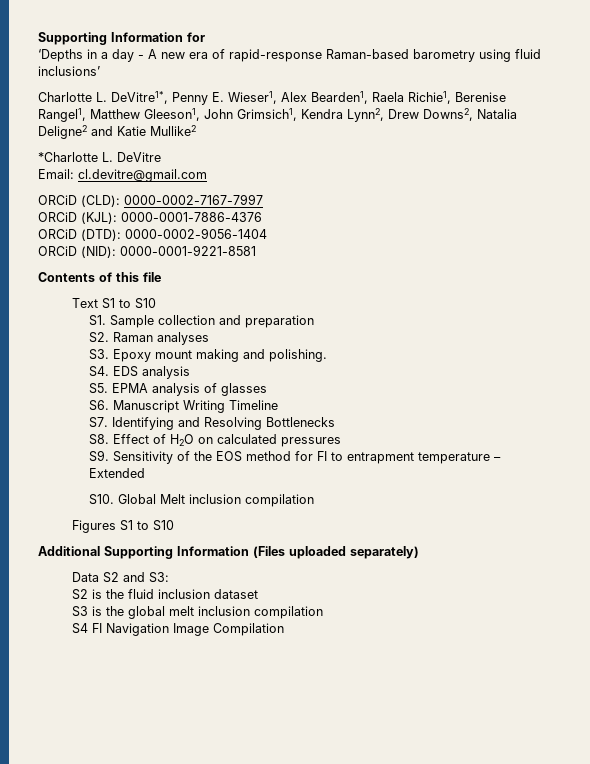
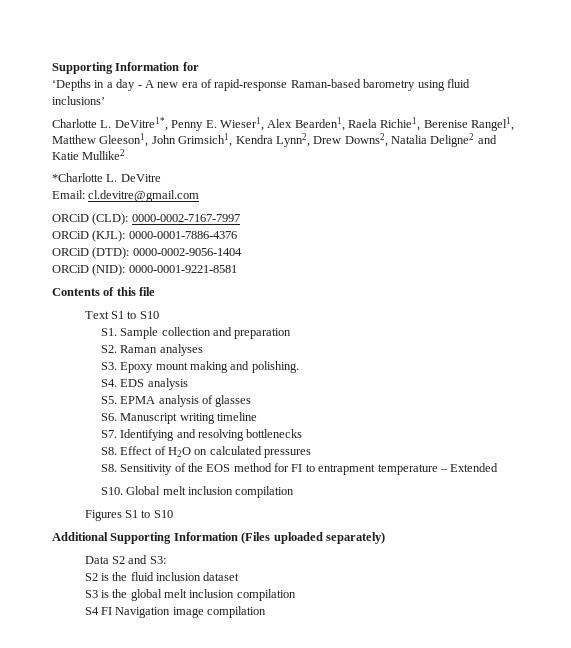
- S6. Manuscript Writing Timeline
+ S6. Manuscript writing timeline
- S7. Identifying and Resolving Bottlenecks
+ S7. Identifying and resolving bottlenecks
- S9. Sensitivity of the EOS method for FI to entrapment temperature – Extended
+ S8. Sensitivity of the EOS method for FI to entrapment temperature – Extended
- S10. Global Melt inclusion compilation
+ S10. Global melt inclusion compilation
- S4 FI Navigation Image Compilation
+ S4 FI Navigation image compilation

